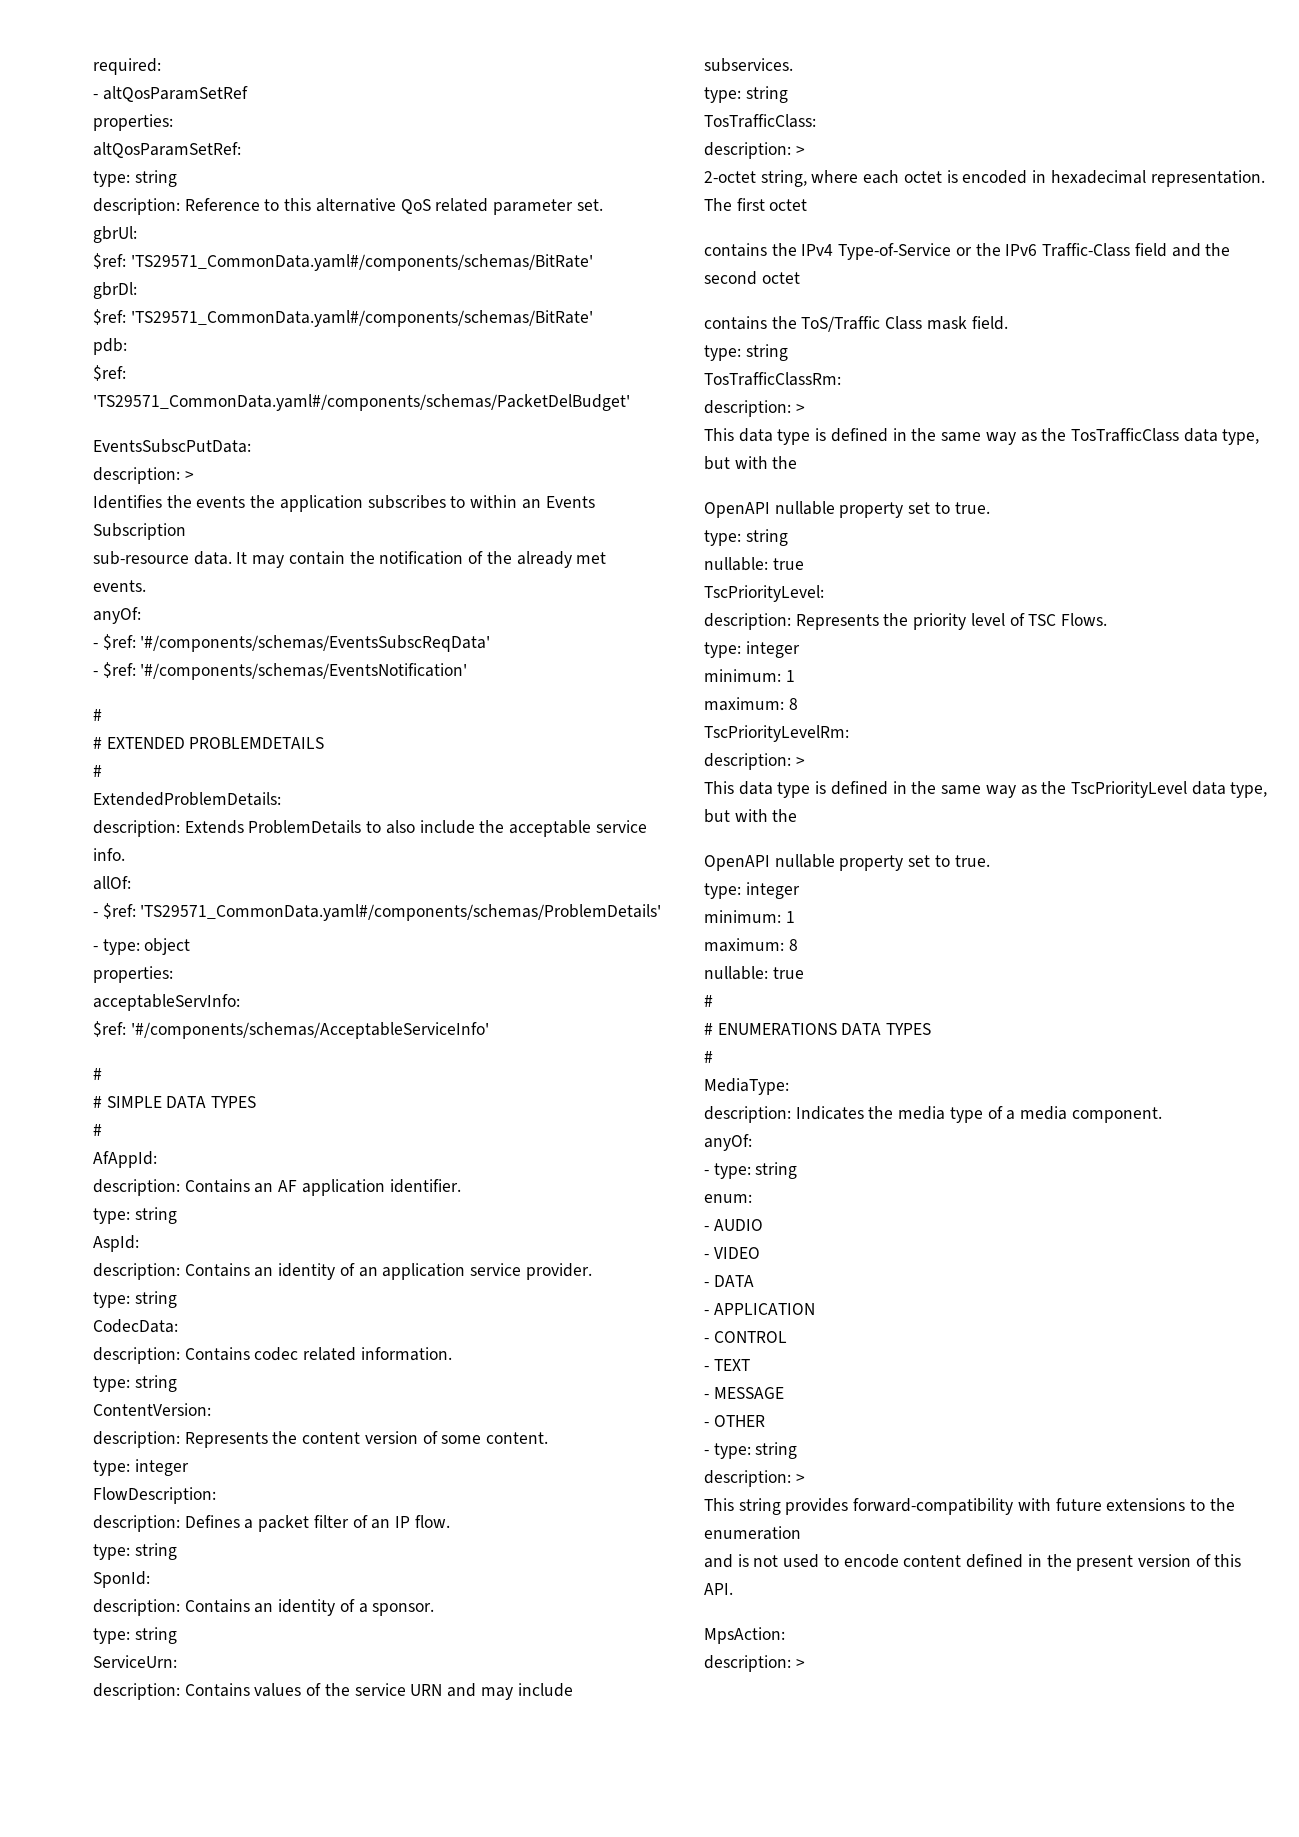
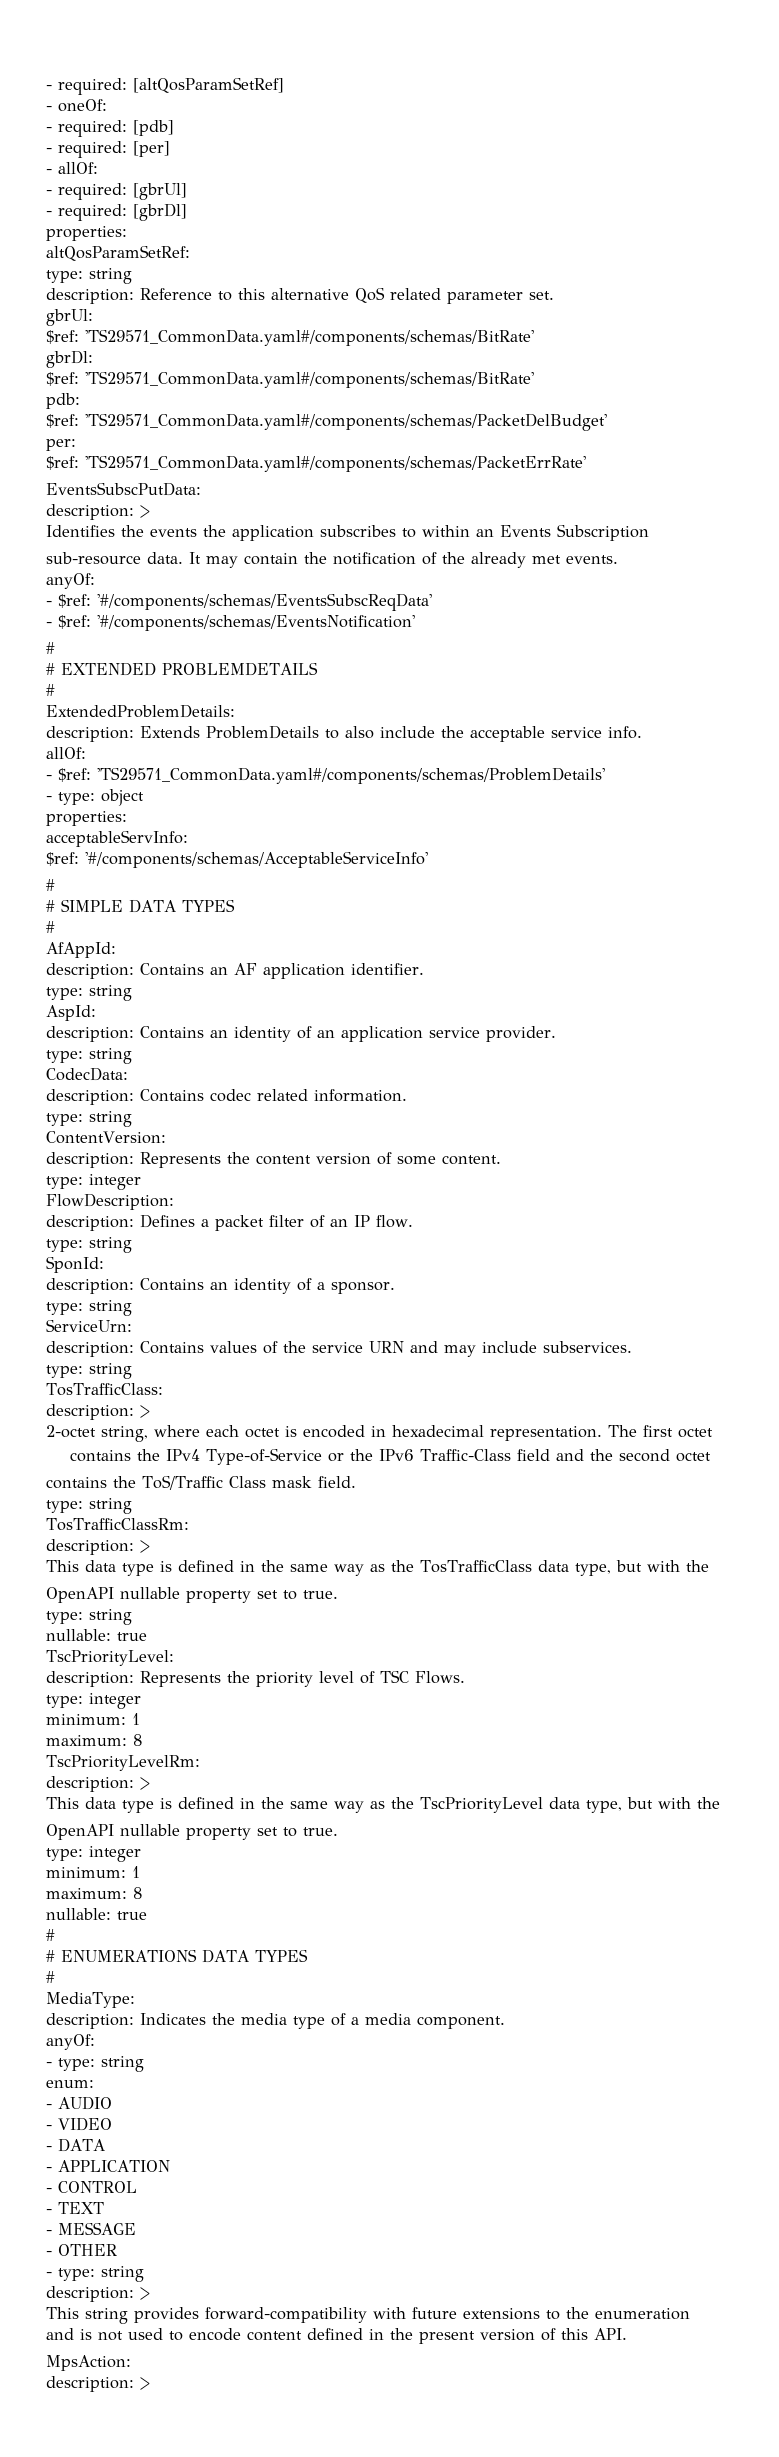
- required:
- - altQosParamSetRef
+ - required: [altQosParamSetRef]
+ - oneOf:
+ - required: [pdb]
+ - required: [per]
+ - allOf:
+ - required: [gbrUl]
+ - required: [gbrDl]
+ per:
+ $ref: 'TS29571_CommonData.yaml#/components/schemas/PacketErrRate'

